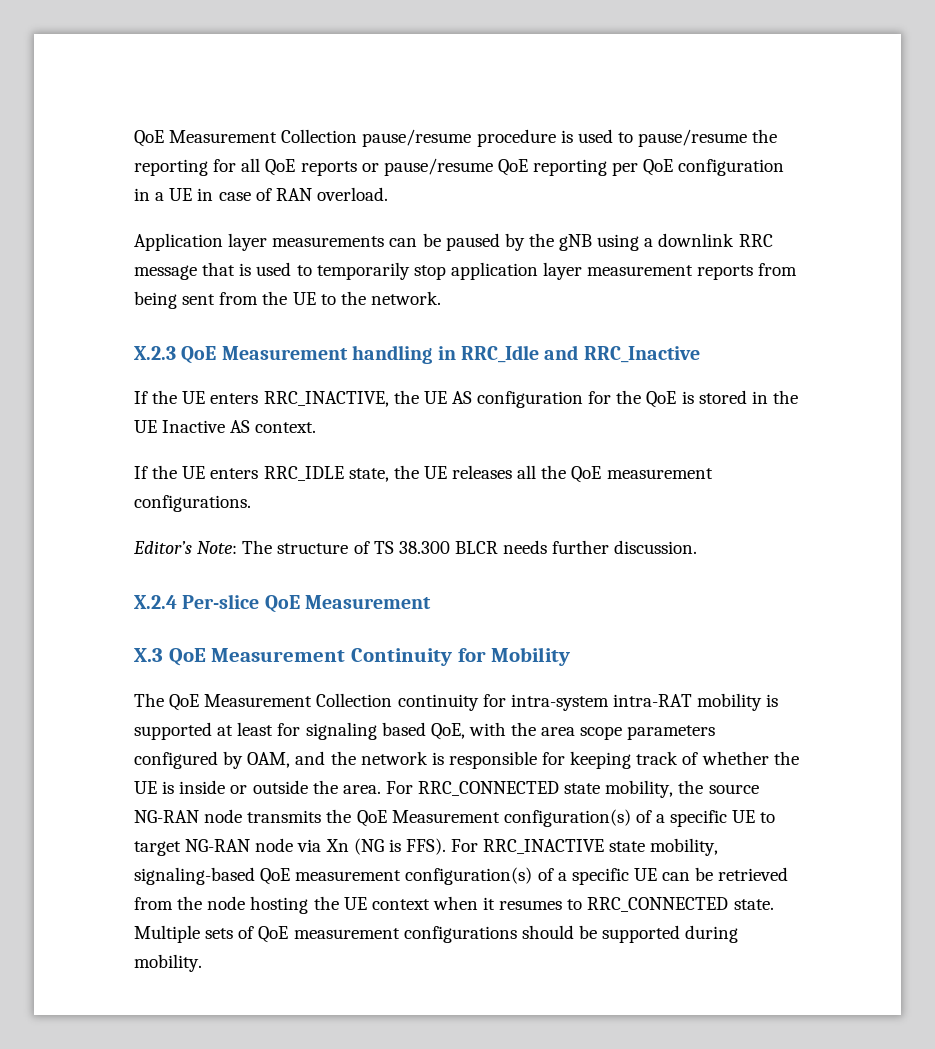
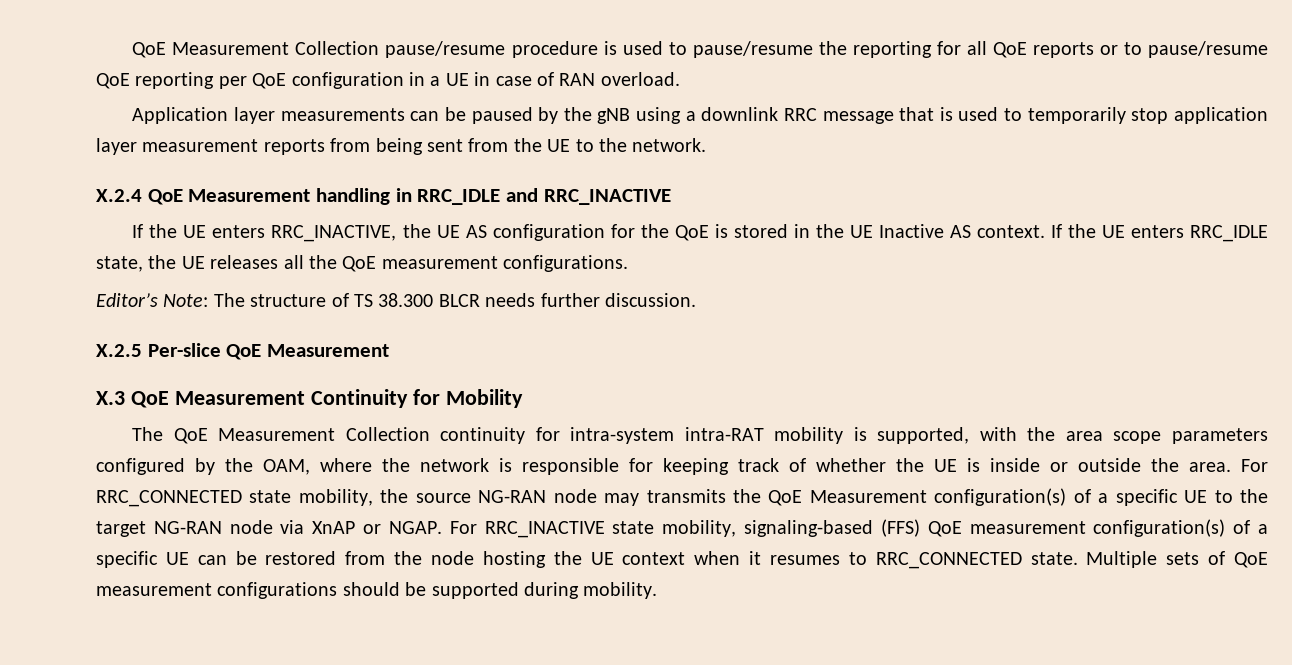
- QoE Measurement Collection pause/resume procedure is used to pause/resume the reporting for all QoE reports or pause/resume QoE reporting per QoE configuration in a UE in case of RAN overload.
+ QoE Measurement Collection pause/resume procedure is used to pause/resume the reporting for all QoE reports or to pause/resume QoE reporting per QoE configuration in a UE in case of RAN overload.
- X.2.3 QoE Measurement handling in RRC_Idle and RRC_Inactive
+ X.2.4 QoE Measurement handling in RRC_IDLE and RRC_INACTIVE
- If the UE enters RRC_INACTIVE, the UE AS configuration for the QoE is stored in the UE Inactive AS context.
- If the UE enters RRC_IDLE state, the UE releases all the QoE measurement configurations.
+ If the UE enters RRC_INACTIVE, the UE AS configuration for the QoE is stored in the UE Inactive AS context. If the UE enters RRC_IDLE state, the UE releases all the QoE measurement configurations.
- X.2.4 Per-slice QoE Measurement
+ X.2.5 Per-slice QoE Measurement
- The QoE Measurement Collection continuity for intra-system intra-RAT mobility is supported at least for signaling based QoE, with the area scope parameters configured by OAM, and the network is responsible for keeping track of whether the UE is inside or outside the area.
+ The QoE Measurement Collection continuity for intra-system intra-RAT mobility is supported, with the area scope parameters configured by the OAM, where the network is responsible for keeping track of whether the UE is inside or outside the area.
- For RRC_CONNECTED state mobility, the source NG-RAN node transmits the QoE Measurement configuration(s) of a specific UE to target NG-RAN node via Xn (NG is FFS).
+ For RRC_CONNECTED state mobility, the source NG-RAN node may transmits the QoE Measurement configuration(s) of a specific UE to the target NG-RAN node via XnAP or NGAP.
- For RRC_INACTIVE state mobility, signaling-based QoE measurement configuration(s) of a specific UE can be retrieved from the node hosting the UE context when it resumes to RRC_CONNECTED state.
+ For RRC_INACTIVE state mobility, signaling-based (FFS) QoE measurement configuration(s) of a specific UE can be restored from the node hosting the UE context when it resumes to RRC_CONNECTED state.

